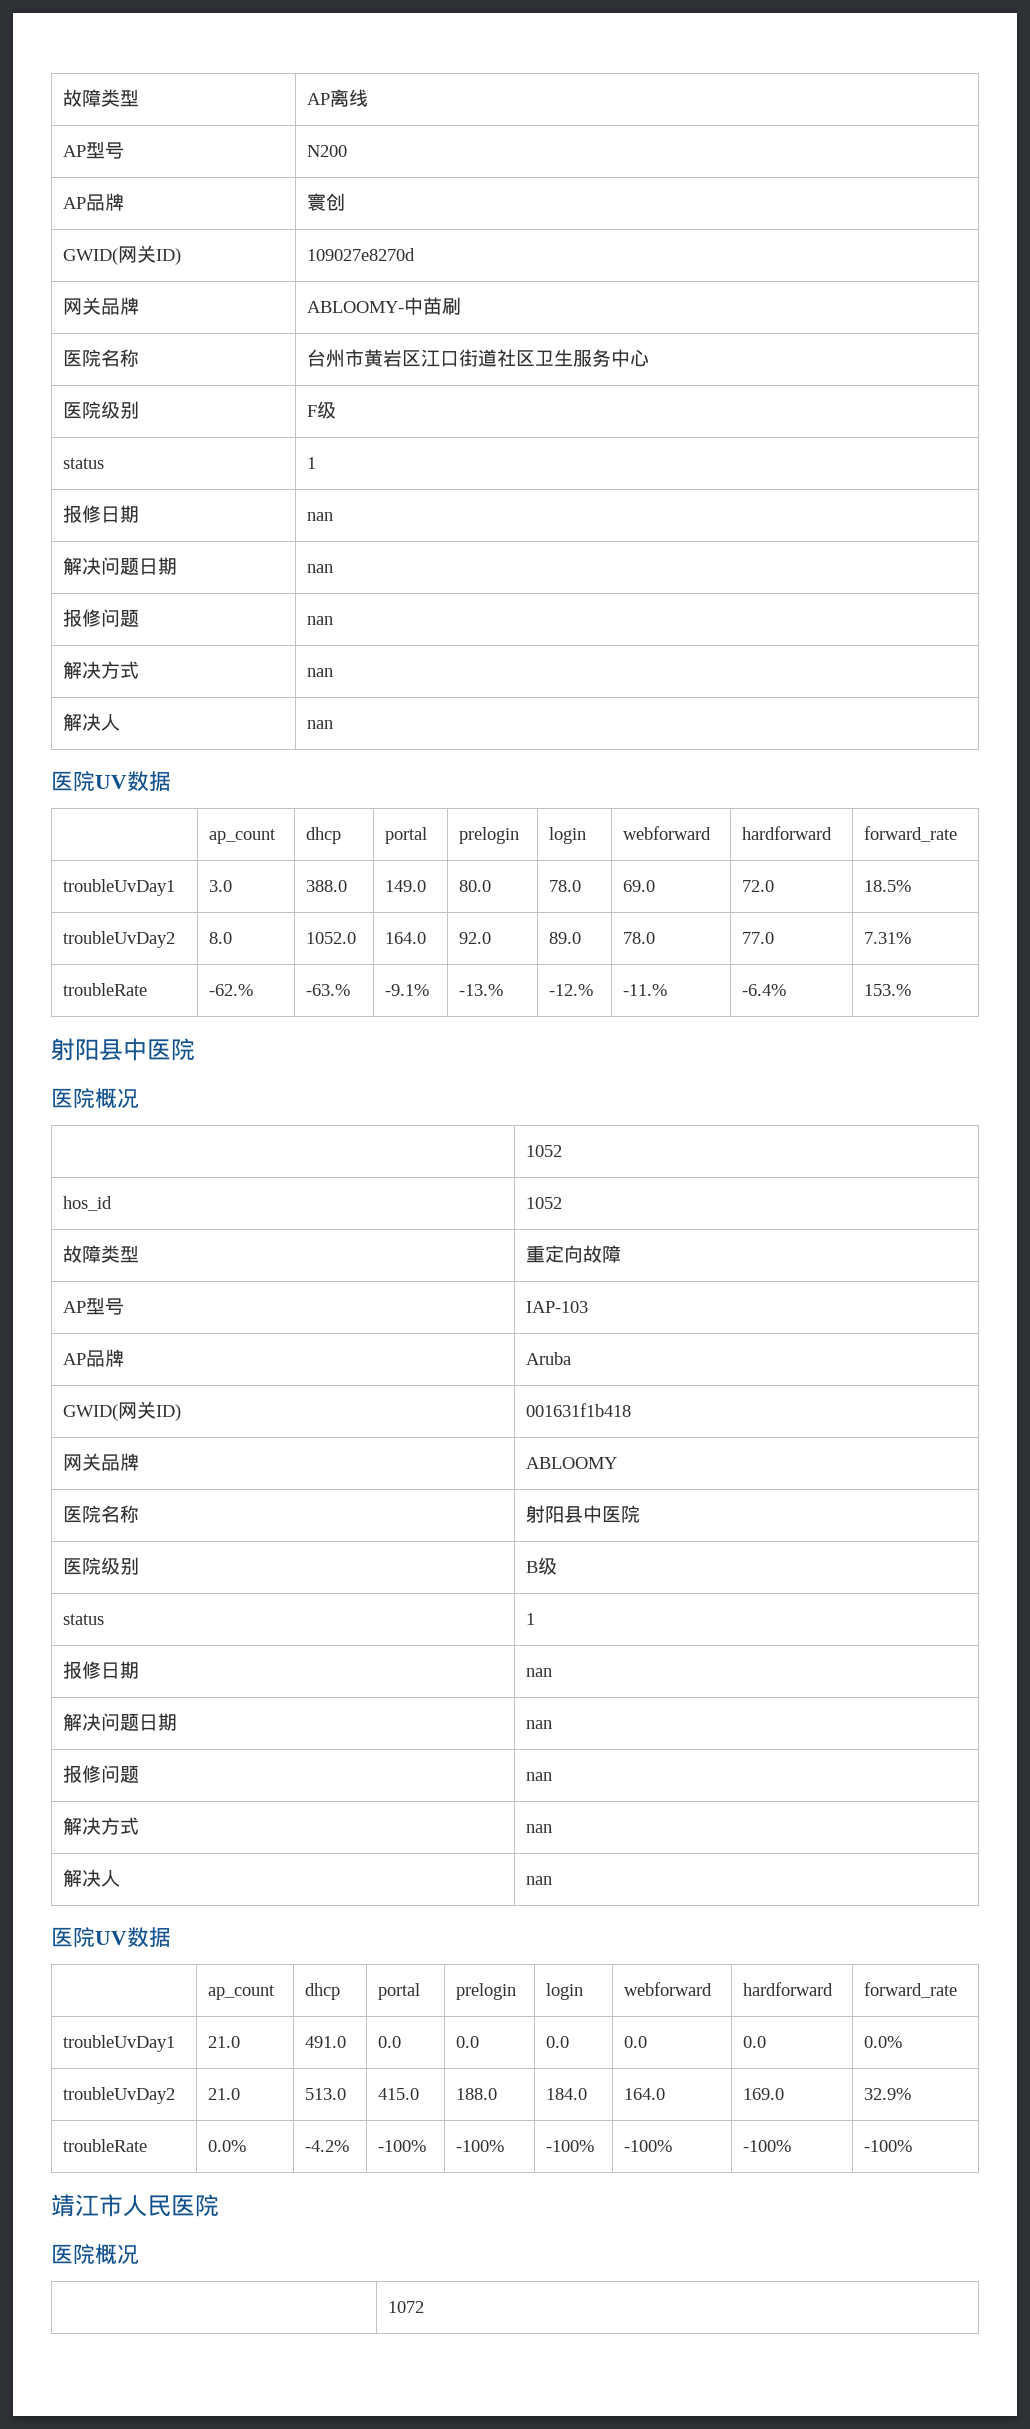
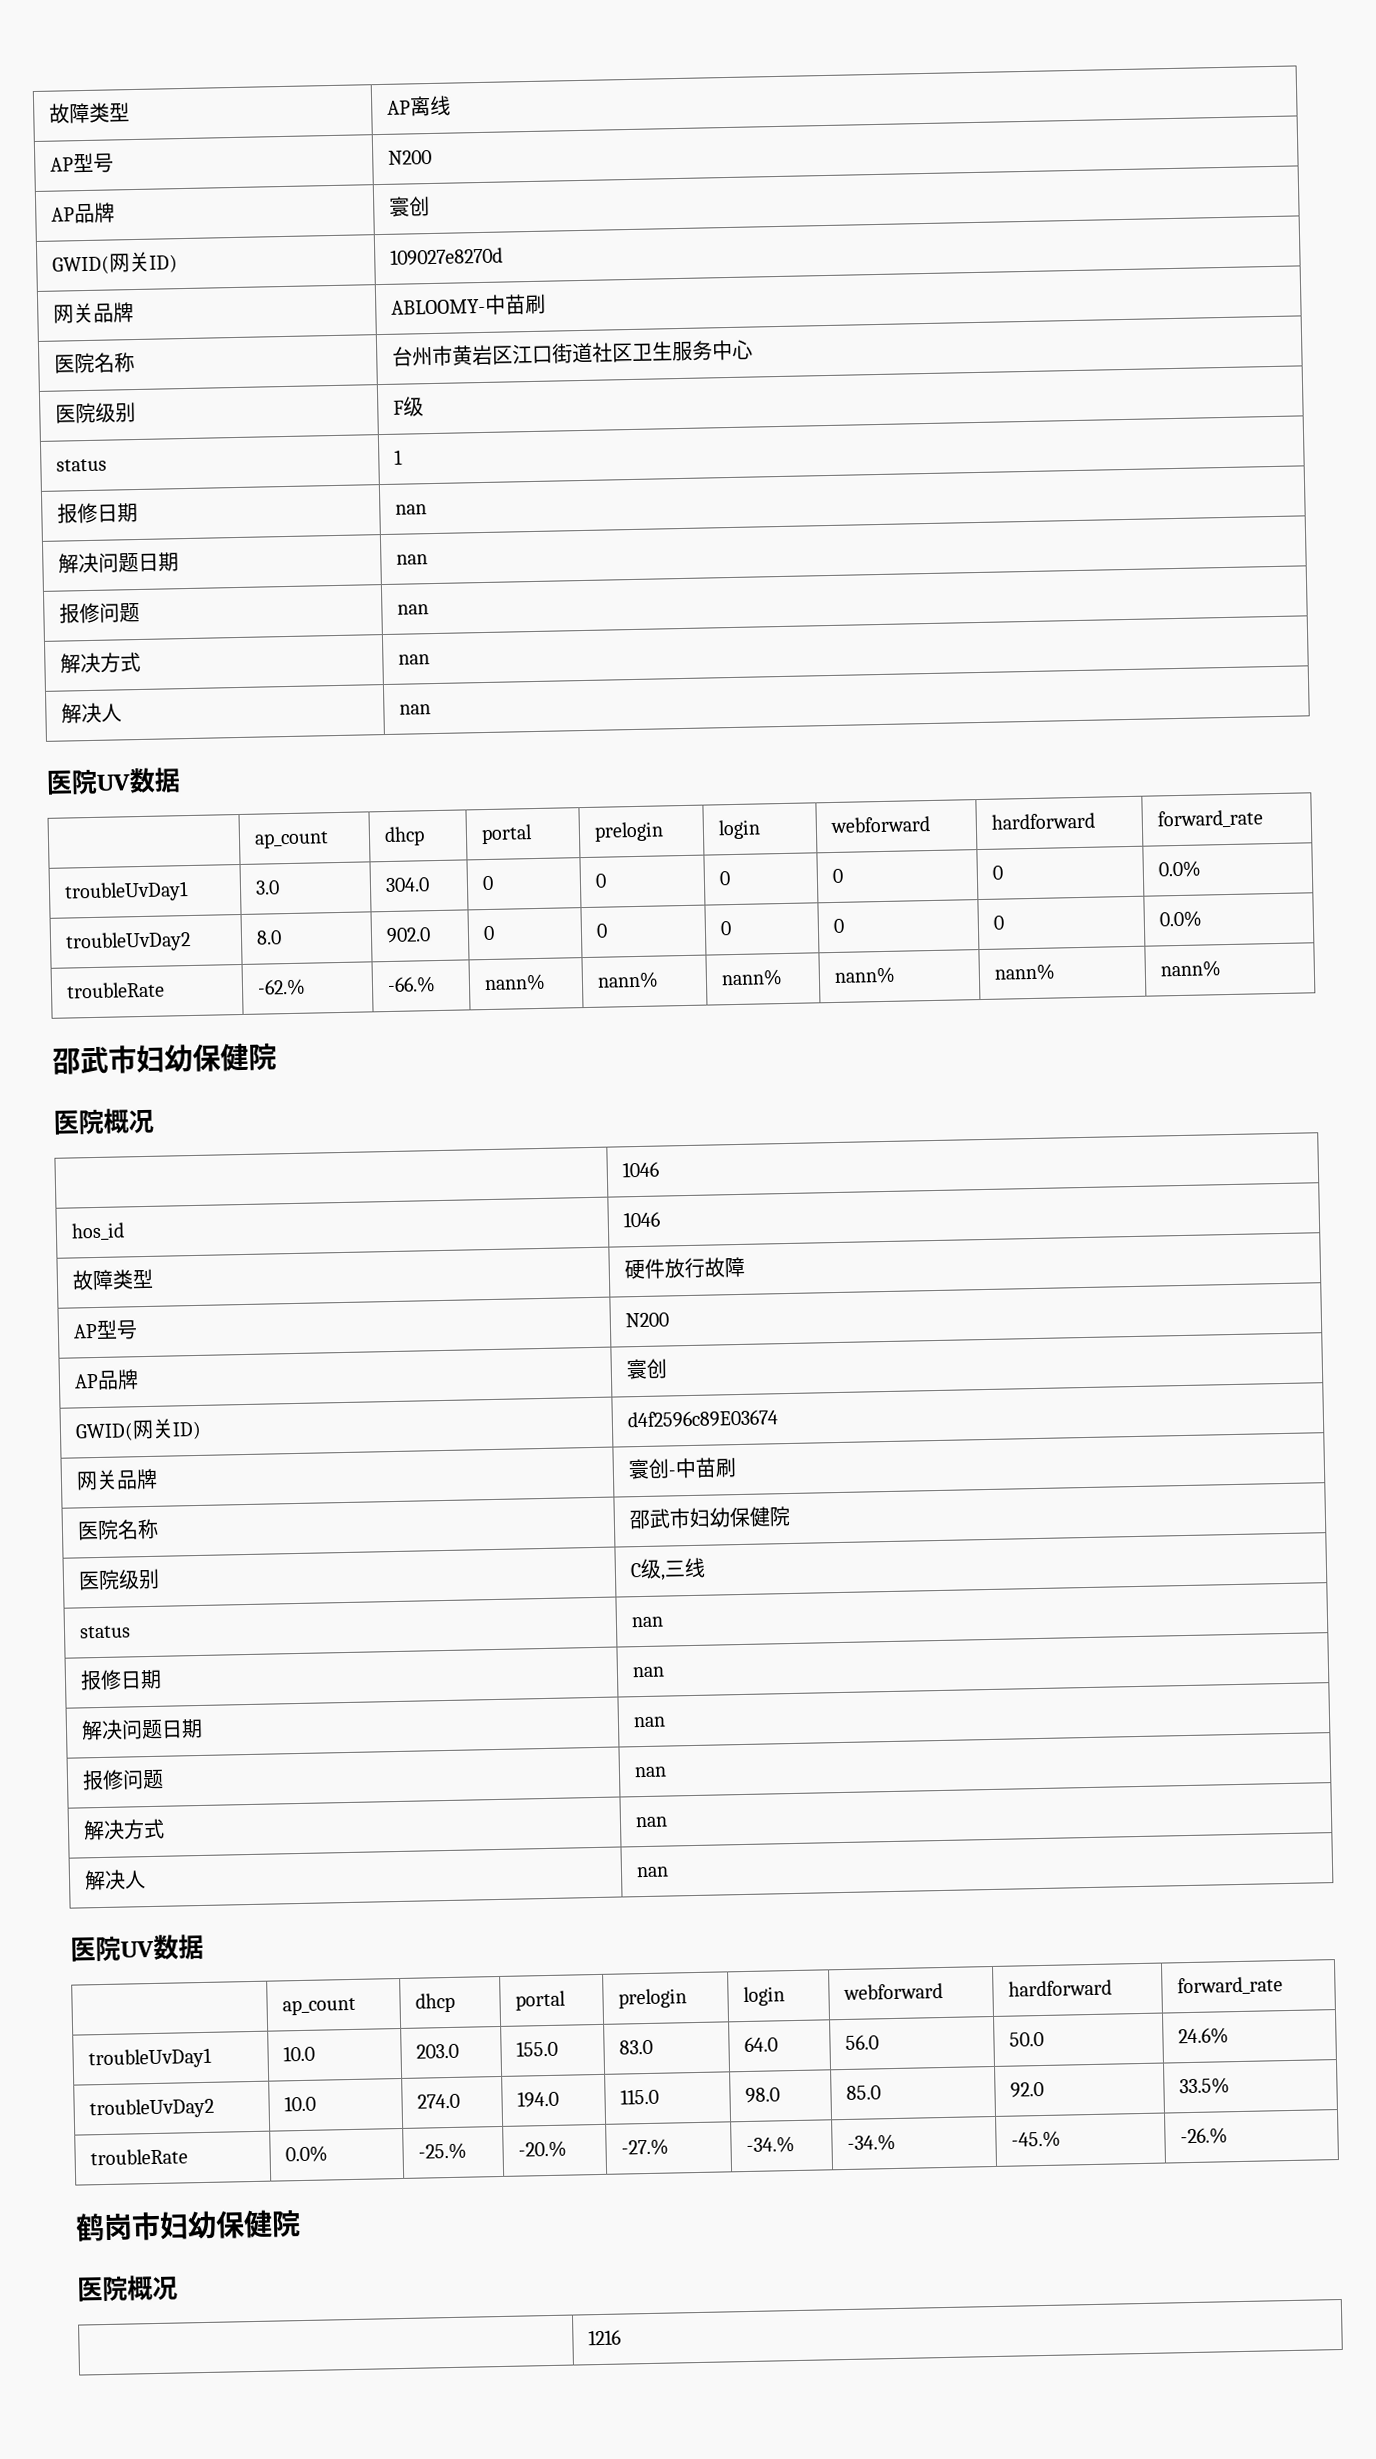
- troubleUvDay1 | 3.0 | 388.0 | 149.0 | 80.0 | 78.0 | 69.0 | 72.0 | 18.5%
- troubleUvDay2 | 8.0 | 1052.0 | 164.0 | 92.0 | 89.0 | 78.0 | 77.0 | 7.31%
- troubleRate | -62.% | -63.% | -9.1% | -13.% | -12.% | -11.% | -6.4% | 153.%
- 射阳县中医院
+ troubleUvDay1 | 3.0 | 304.0 | 0 | 0 | 0 | 0 | 0 | 0.0%
+ troubleUvDay2 | 8.0 | 902.0 | 0 | 0 | 0 | 0 | 0 | 0.0%
+ troubleRate | -62.% | -66.% | nann% | nann% | nann% | nann% | nann% | nann%
+ 邵武市妇幼保健院
  医院概况
- | 1052
+ | 1046
- hos_id | 1052
- 故障类型 | 重定向故障
- AP型号 | IAP-103
- AP品牌 | Aruba
- GWID(网关ID) | 001631f1b418
- 网关品牌 | ABLOOMY
- 医院名称 | 射阳县中医院
+ hos_id | 1046
+ 故障类型 | 硬件放行故障
+ AP型号 | N200
+ AP品牌 | 寰创
+ GWID(网关ID) | d4f2596c89E03674
+ 网关品牌 | 寰创-中苗刷
+ 医院名称 | 邵武市妇幼保健院
- 医院级别 | B级
- status | 1
+ 医院级别 | C级,三线
+ status | nan
- troubleUvDay1 | 21.0 | 491.0 | 0.0 | 0.0 | 0.0 | 0.0 | 0.0 | 0.0%
- troubleUvDay2 | 21.0 | 513.0 | 415.0 | 188.0 | 184.0 | 164.0 | 169.0 | 32.9%
- troubleRate | 0.0% | -4.2% | -100% | -100% | -100% | -100% | -100% | -100%
- 靖江市人民医院
+ troubleUvDay1 | 10.0 | 203.0 | 155.0 | 83.0 | 64.0 | 56.0 | 50.0 | 24.6%
+ troubleUvDay2 | 10.0 | 274.0 | 194.0 | 115.0 | 98.0 | 85.0 | 92.0 | 33.5%
+ troubleRate | 0.0% | -25.% | -20.% | -27.% | -34.% | -34.% | -45.% | -26.%
+ 鹤岗市妇幼保健院
  医院概况
- | 1072
+ | 1216

